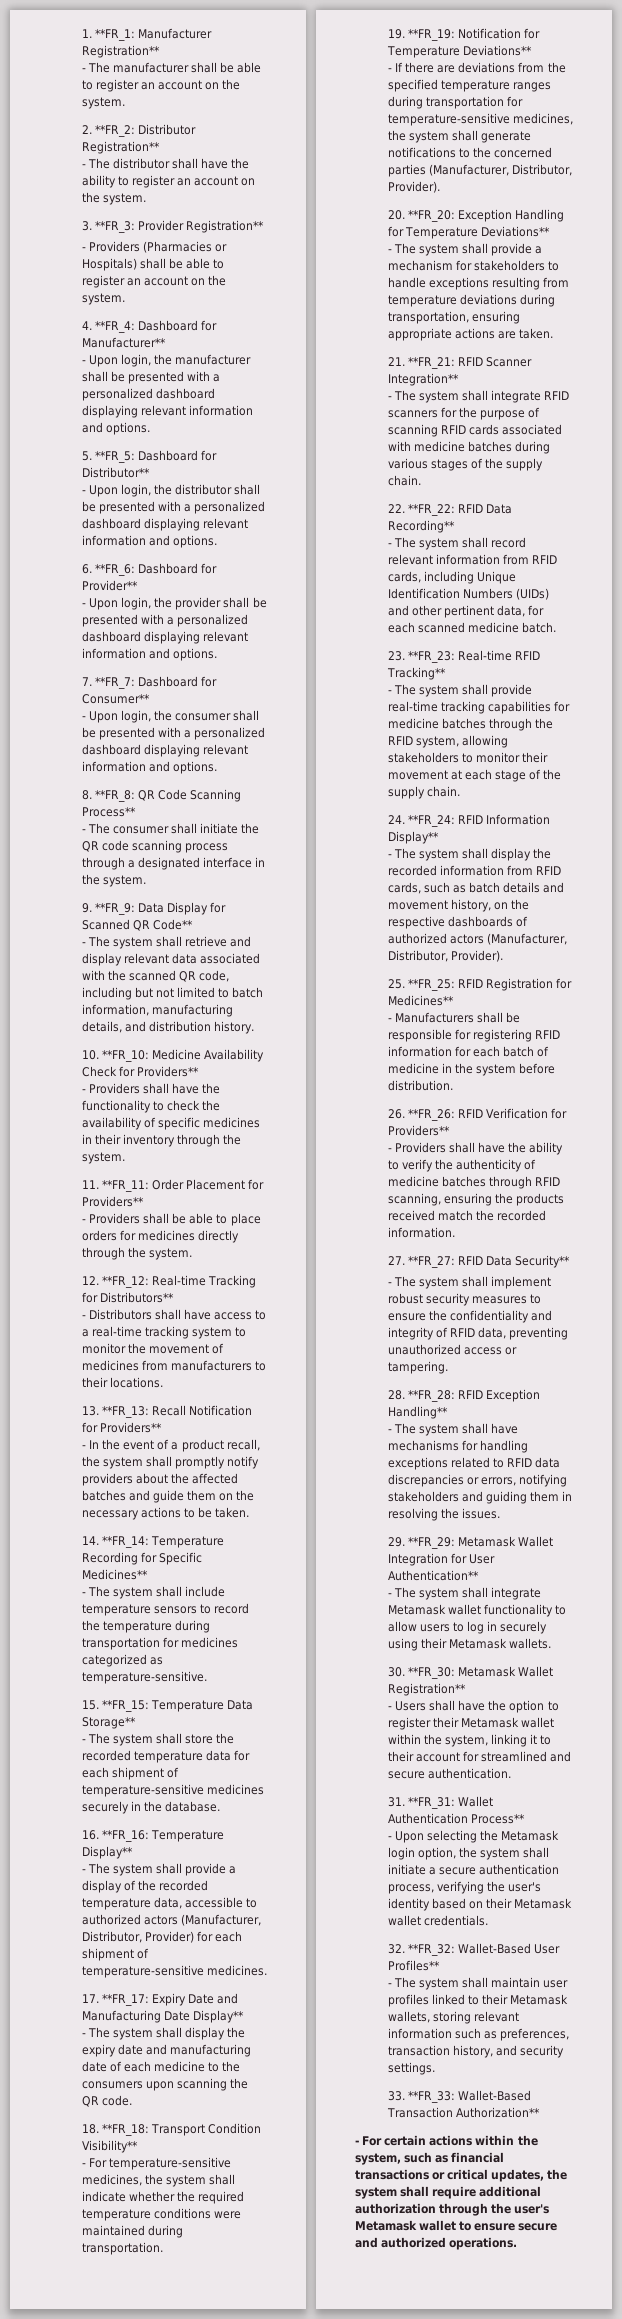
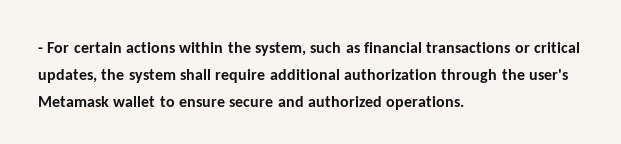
- 1. **FR_1: Manufacturer Registration**
- - The manufacturer shall be able to register an account on the system.
- 2. **FR_2: Distributor Registration**
- - The distributor shall have the ability to register an account on the system.
- 3. **FR_3: Provider Registration**
- - Providers (Pharmacies or Hospitals) shall be able to register an account on the system.
- 4. **FR_4: Dashboard for Manufacturer**
- - Upon login, the manufacturer shall be presented with a personalized dashboard displaying relevant information and options.
- 5. **FR_5: Dashboard for Distributor**
- - Upon login, the distributor shall be presented with a personalized dashboard displaying relevant information and options.
- 6. **FR_6: Dashboard for Provider**
- - Upon login, the provider shall be presented with a personalized dashboard displaying relevant information and options.
- 7. **FR_7: Dashboard for Consumer**
- - Upon login, the consumer shall be presented with a personalized dashboard displaying relevant information and options.
- 8. **FR_8: QR Code Scanning Process**
- - The consumer shall initiate the QR code scanning process through a designated interface in the system.
- 9. **FR_9: Data Display for Scanned QR Code**
- - The system shall retrieve and display relevant data associated with the scanned QR code, including but not limited to batch information, manufacturing details, and distribution history.
- 10. **FR_10: Medicine Availability Check for Providers**
- - Providers shall have the functionality to check the availability of specific medicines in their inventory through the system.
- 11. **FR_11: Order Placement for Providers**
- - Providers shall be able to place orders for medicines directly through the system.
- 12. **FR_12: Real-time Tracking for Distributors**
- - Distributors shall have access to a real-time tracking system to monitor the movement of medicines from manufacturers to their locations.
- 13. **FR_13: Recall Notification for Providers**
- - In the event of a product recall, the system shall promptly notify providers about the affected batches and guide them on the necessary actions to be taken.
- 14. **FR_14: Temperature Recording for Specific Medicines**
- - The system shall include temperature sensors to record the temperature during transportation for medicines categorized as temperature-sensitive.
- 15. **FR_15: Temperature Data Storage**
- - The system shall store the recorded temperature data for each shipment of temperature-sensitive medicines securely in the database.
- 16. **FR_16: Temperature Display**
- - The system shall provide a display of the recorded temperature data, accessible to authorized actors (Manufacturer, Distributor, Provider) for each shipment of temperature-sensitive medicines.
- 17. **FR_17: Expiry Date and Manufacturing Date Display**
- - The system shall display the expiry date and manufacturing date of each medicine to the consumers upon scanning the QR code.
- 18. **FR_18: Transport Condition Visibility**
- - For temperature-sensitive medicines, the system shall indicate whether the required temperature conditions were maintained during transportation.
- 19. **FR_19: Notification for Temperature Deviations**
- - If there are deviations from the specified temperature ranges during transportation for temperature-sensitive medicines, the system shall generate notifications to the concerned parties (Manufacturer, Distributor, Provider).
- 20. **FR_20: Exception Handling for Temperature Deviations**
- - The system shall provide a mechanism for stakeholders to handle exceptions resulting from temperature deviations during transportation, ensuring appropriate actions are taken.
- 21. **FR_21: RFID Scanner Integration**
- - The system shall integrate RFID scanners for the purpose of scanning RFID cards associated with medicine batches during various stages of the supply chain.
- 22. **FR_22: RFID Data Recording**
- - The system shall record relevant information from RFID cards, including Unique Identification Numbers (UIDs) and other pertinent data, for each scanned medicine batch.
- 23. **FR_23: Real-time RFID Tracking**
- - The system shall provide real-time tracking capabilities for medicine batches through the RFID system, allowing stakeholders to monitor their movement at each stage of the supply chain.
- 24. **FR_24: RFID Information Display**
- - The system shall display the recorded information from RFID cards, such as batch details and movement history, on the respective dashboards of authorized actors (Manufacturer, Distributor, Provider).
- 25. **FR_25: RFID Registration for Medicines**
- - Manufacturers shall be responsible for registering RFID information for each batch of medicine in the system before distribution.
- 26. **FR_26: RFID Verification for Providers**
- - Providers shall have the ability to verify the authenticity of medicine batches through RFID scanning, ensuring the products received match the recorded information.
- 27. **FR_27: RFID Data Security**
- - The system shall implement robust security measures to ensure the confidentiality and integrity of RFID data, preventing unauthorized access or tampering.
- 28. **FR_28: RFID Exception Handling**
- - The system shall have mechanisms for handling exceptions related to RFID data discrepancies or errors, notifying stakeholders and guiding them in resolving the issues.
- 29. **FR_29: Metamask Wallet Integration for User Authentication**
- - The system shall integrate Metamask wallet functionality to allow users to log in securely using their Metamask wallets.
- 30. **FR_30: Metamask Wallet Registration**
- - Users shall have the option to register their Metamask wallet within the system, linking it to their account for streamlined and secure authentication.
- 31. **FR_31: Wallet Authentication Process**
- - Upon selecting the Metamask login option, the system shall initiate a secure authentication process, verifying the user's identity based on their Metamask wallet credentials.
- 32. **FR_32: Wallet-Based User Profiles**
- - The system shall maintain user profiles linked to their Metamask wallets, storing relevant information such as preferences, transaction history, and security settings.
- 33. **FR_33: Wallet-Based Transaction Authorization**

